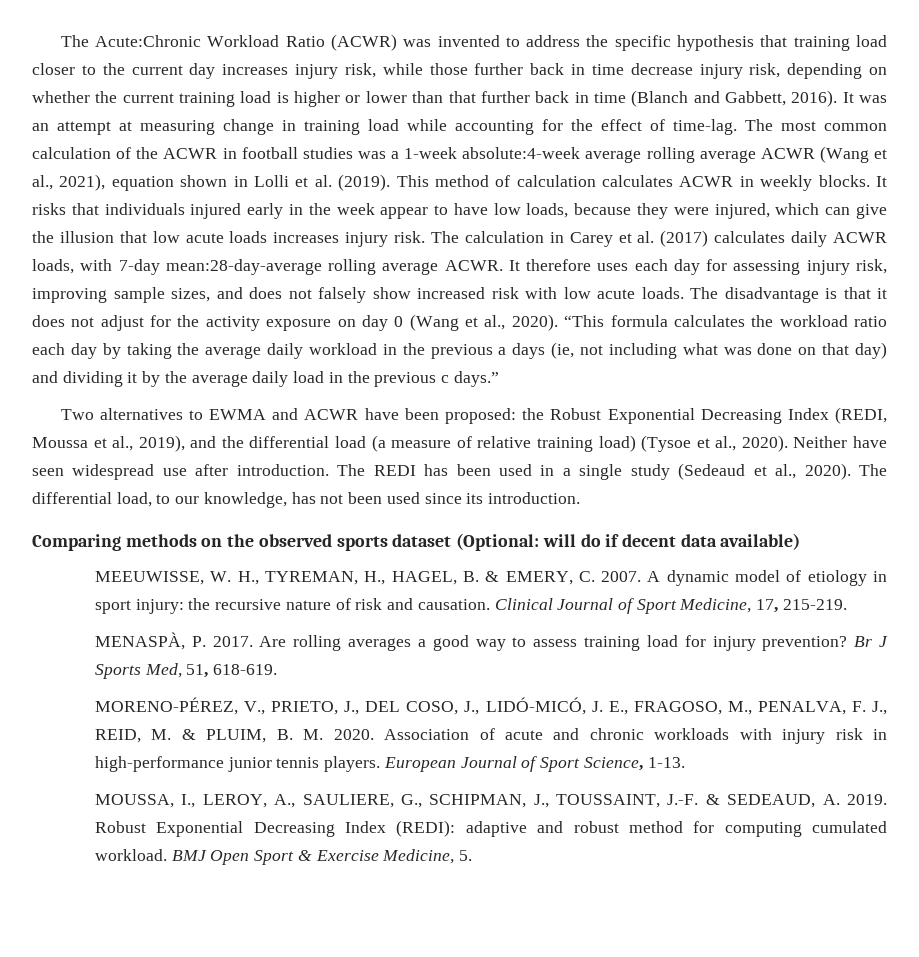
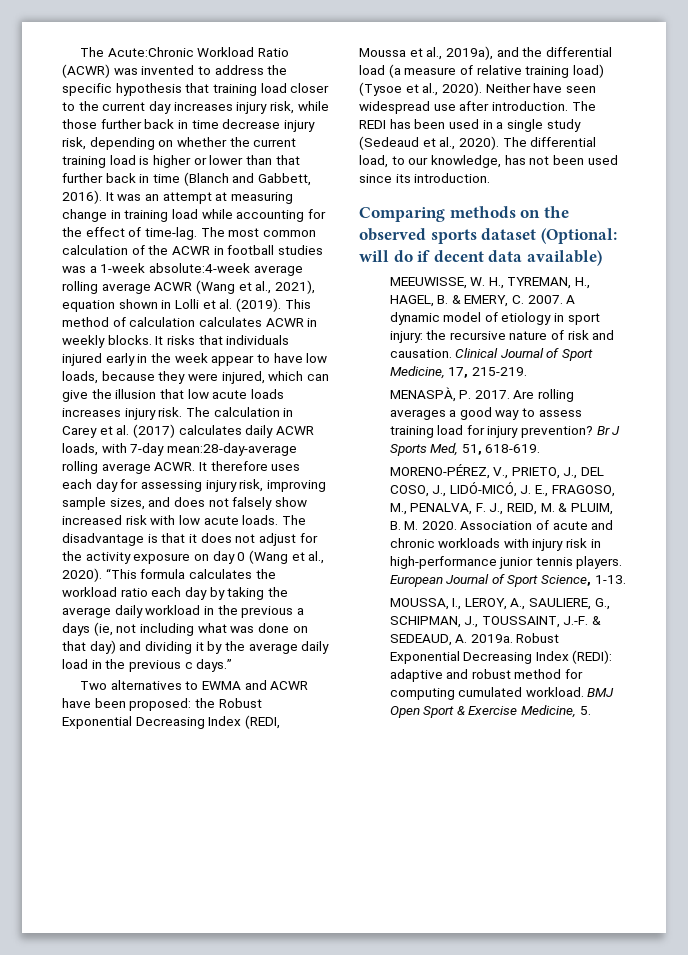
- Two alternatives to EWMA and ACWR have been proposed: the Robust Exponential Decreasing Index (REDI, Moussa et al., 2019), and the differential load (a measure of relative training load) (Tysoe et al., 2020).
+ Two alternatives to EWMA and ACWR have been proposed: the Robust Exponential Decreasing Index (REDI, Moussa et al., 2019a), and the differential load (a measure of relative training load) (Tysoe et al., 2020).
- MOUSSA, I., LEROY, A., SAULIERE, G., SCHIPMAN, J., TOUSSAINT, J.-F. & SEDEAUD, A. 2019.
+ MOUSSA, I., LEROY, A., SAULIERE, G., SCHIPMAN, J., TOUSSAINT, J.-F. & SEDEAUD, A. 2019a.

